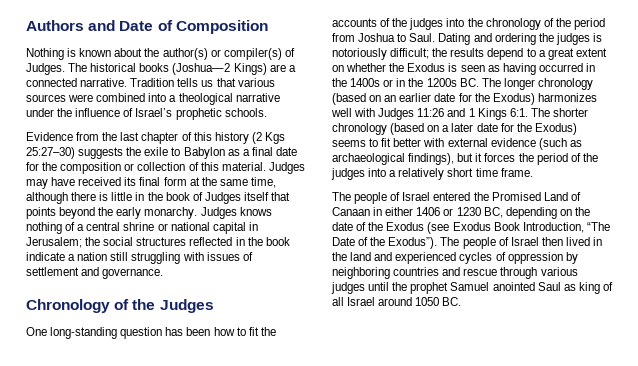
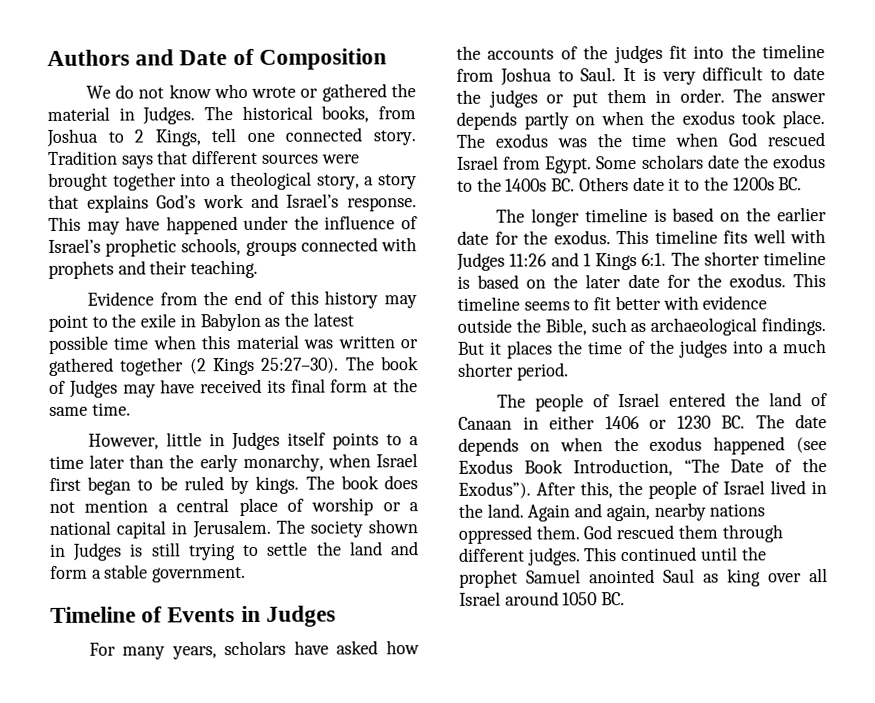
- Nothing is known about the author(s) or compiler(s) of Judges. The historical books (Joshua—2 Kings) are a connected narrative. Tradition tells us that various sources were combined into a theological narrative under the influence of Israel’s prophetic schools.
+ We do not know who wrote or gathered the material in Judges. The historical books, from Joshua to 2 Kings, tell one connected story. Tradition says that different sources were brought together into a theological story, a story that explains God’s work and Israel’s response. This may have happened under the influence of Israel’s prophetic schools, groups connected with prophets and their teaching.
- Evidence from the last chapter of this history (2 Kgs 25:27–30) suggests the exile to Babylon as a final date for the composition or collection of this material. Judges may have received its final form at the same time, although there is little in the book of Judges itself that points beyond the early monarchy. Judges knows nothing of a central shrine or national capital in Jerusalem; the social structures reflected in the book indicate a nation still struggling with issues of settlement and governance.
- Chronology of the Judges
- One long-standing question has been how to fit the accounts of the judges into the chronology of the period from Joshua to Saul. Dating and ordering the judges is notoriously difficult; the results depend to a great extent on whether the Exodus is seen as having occurred in the 1400s or in the 1200s BC. The longer chronology (based on an earlier date for the Exodus) harmonizes well with Judges 11:26 and 1 Kings 6:1.
+ Evidence from the end of this history may point to the exile in Babylon as the latest possible time when this material was written or gathered together (2 Kings 25:27–30). The book of Judges may have received its final form at the same time.
+ However, little in Judges itself points to a time later than the early monarchy, when Israel first began to be ruled by kings. The book does not mention a central place of worship or a national capital in Jerusalem. The society shown in Judges is still trying to settle the land and form a stable government.
+ Timeline of Events in Judges
+ For many years, scholars have asked how the accounts of the judges fit into the timeline from Joshua to Saul. It is very difficult to date the judges or put them in order. The answer depends partly on when the exodus took place. The exodus was the time when God rescued Israel from Egypt. Some scholars date the exodus to the 1400s BC. Others date it to the 1200s BC.
+ The longer timeline is based on the earlier date for the exodus. This timeline fits well with Judges 11:26 and 1 Kings 6:1.
- The shorter chronology (based on a later date for the Exodus) seems to fit better with external evidence (such as archaeological findings), but it forces the period of the judges into a relatively short time frame.
+ The shorter timeline is based on the later date for the exodus. This timeline seems to fit better with evidence outside the Bible, such as archaeological findings. But it places the time of the judges into a much shorter period.
- The people of Israel entered the Promised Land of Canaan in either 1406 or 1230 BC, depending on the date of the Exodus (see Exodus Book Introduction, “The Date of the Exodus”).
+ The people of Israel entered the land of Canaan in either 1406 or 1230 BC. The date depends on when the exodus happened (see Exodus Book Introduction, “The Date of the Exodus”).
- The people of Israel then lived in the land and experienced cycles of oppression by neighboring countries and rescue through various judges until the prophet Samuel anointed Saul as king of all Israel around 1050 BC.
+ After this, the people of Israel lived in the land. Again and again, nearby nations oppressed them. God rescued them through different judges. This continued until the prophet Samuel anointed Saul as king over all Israel around 1050 BC.

